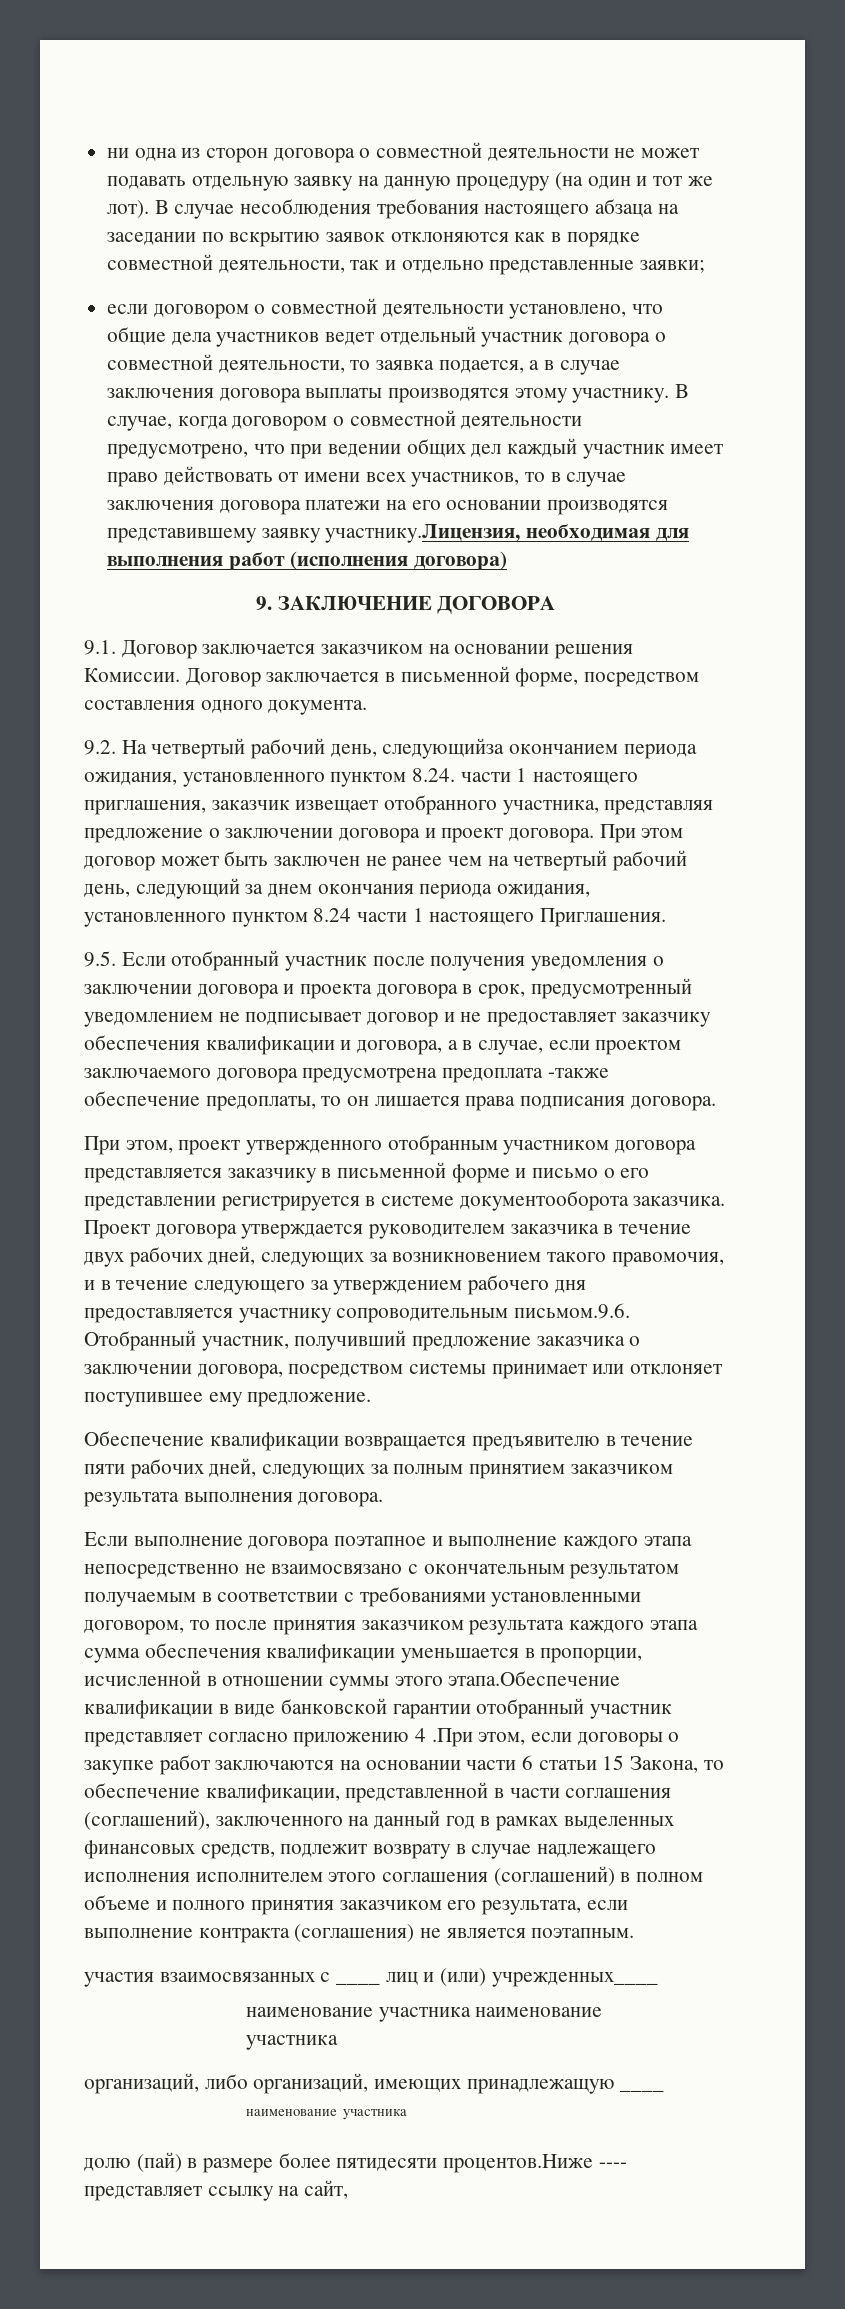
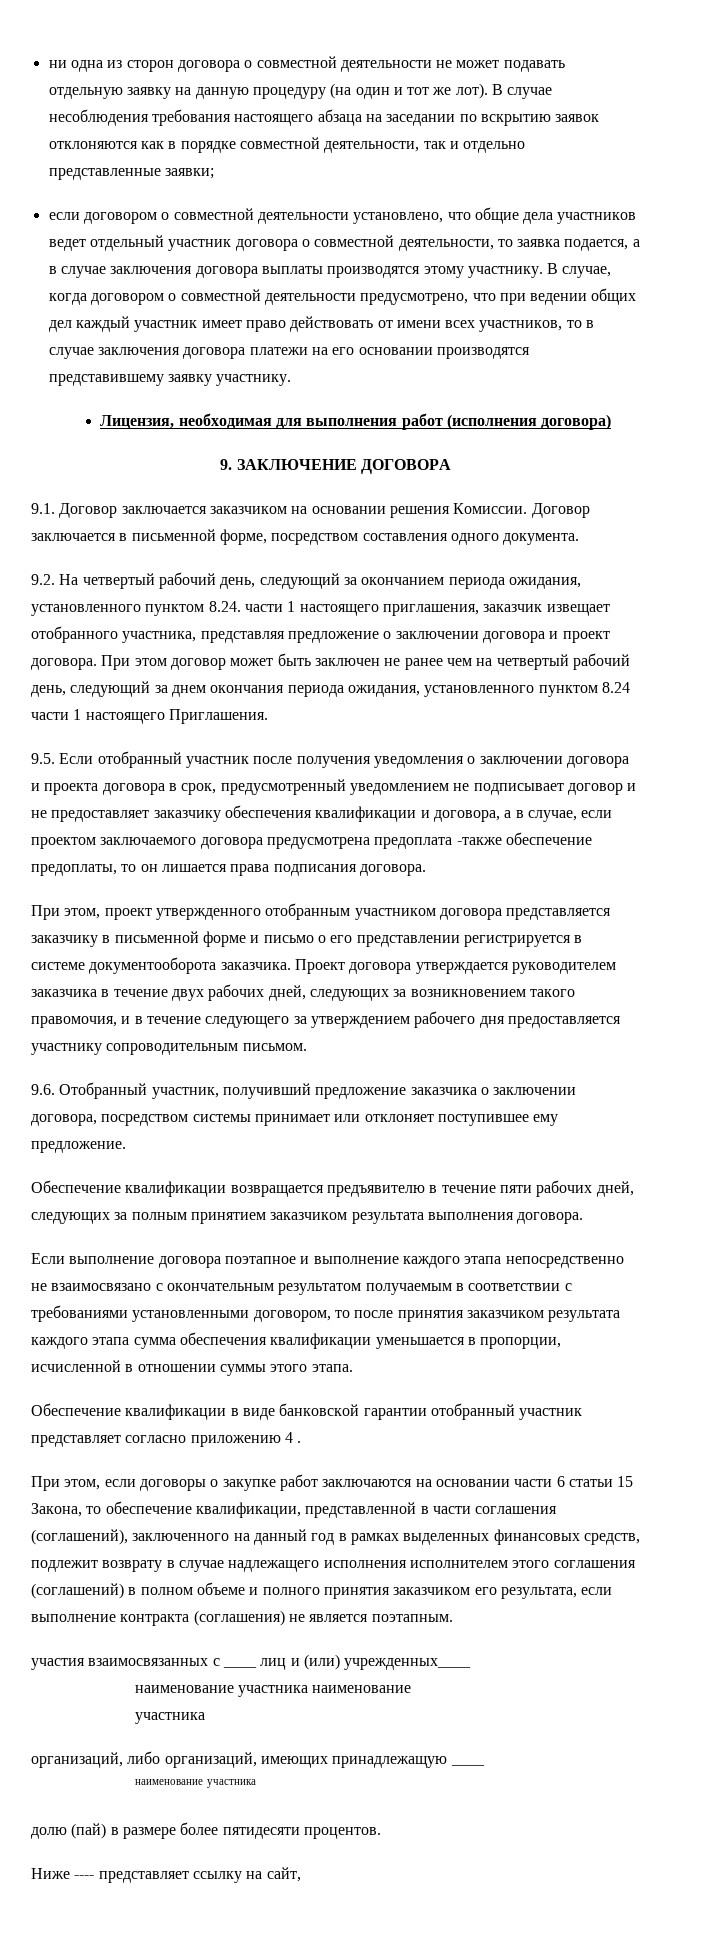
- В случае, когда договором о совместной деятельности предусмотрено, что при ведении общих дел каждый участник имеет право действовать от имени всех участников, то в случае заключения договора платежи на его основании производятся представившему заявку участнику.Лицензия, необходимая для выполнения работ (исполнения договора)
+ В случае, когда договором о совместной деятельности предусмотрено, что при ведении общих дел каждый участник имеет право действовать от имени всех участников, то в случае заключения договора платежи на его основании производятся представившему заявку участнику.
+ Лицензия, необходимая для выполнения работ (исполнения договора)
- 9.2. На четвертый рабочий день, следующийза окончанием периода ожидания, установленного пунктом 8.24. части 1 настоящего приглашения, заказчик извещает отобранного участника, представляя предложение о заключении договора и проект договора.
+ 9.2. На четвертый рабочий день, следующий за окончанием периода ожидания, установленного пунктом 8.24. части 1 настоящего приглашения, заказчик извещает отобранного участника, представляя предложение о заключении договора и проект договора.
- Проект договора утверждается руководителем заказчика в течение двух рабочих дней, следующих за возникновением такого правомочия, и в течение следующего за утверждением рабочего дня предоставляется участнику сопроводительным письмом.9.6. Отобранный участник, получивший предложение заказчика о заключении договора, посредством системы принимает или отклоняет поступившее ему предложение.
+ Проект договора утверждается руководителем заказчика в течение двух рабочих дней, следующих за возникновением такого правомочия, и в течение следующего за утверждением рабочего дня предоставляется участнику сопроводительным письмом.
+ 9.6. Отобранный участник, получивший предложение заказчика о заключении договора, посредством системы принимает или отклоняет поступившее ему предложение.
- Если выполнение договора поэтапное и выполнение каждого этапа непосредственно не взаимосвязано с окончательным результатом получаемым в соответствии с требованиями установленными договором, то после принятия заказчиком результата каждого этапа сумма обеспечения квалификации уменьшается в пропорции, исчисленной в отношении суммы этого этапа.Обеспечение квалификации в виде банковской гарантии отобранный участник представляет согласно приложению 4 .При этом, если договоры о закупке работ заключаются на основании части 6 статьи 15 Закона, то обеспечение квалификации, представленной в части соглашения (соглашений), заключенного на данный год в рамках выделенных финансовых средств, подлежит возврату в случае надлежащего исполнения исполнителем этого соглашения (соглашений) в полном объеме и полного принятия заказчиком его результата, если выполнение контракта (соглашения) не является поэтапным.
+ Если выполнение договора поэтапное и выполнение каждого этапа непосредственно не взаимосвязано с окончательным результатом получаемым в соответствии с требованиями установленными договором, то после принятия заказчиком результата каждого этапа сумма обеспечения квалификации уменьшается в пропорции, исчисленной в отношении суммы этого этапа.
+ Обеспечение квалификации в виде банковской гарантии отобранный участник представляет согласно приложению 4 .
+ При этом, если договоры о закупке работ заключаются на основании части 6 статьи 15 Закона, то обеспечение квалификации, представленной в части соглашения (соглашений), заключенного на данный год в рамках выделенных финансовых средств, подлежит возврату в случае надлежащего исполнения исполнителем этого соглашения (соглашений) в полном объеме и полного принятия заказчиком его результата, если выполнение контракта (соглашения) не является поэтапным.
- долю (пай) в размере более пятидесяти процентов.Ниже ---- представляет ссылку на сайт,
+ долю (пай) в размере более пятидесяти процентов.
+ Ниже ---- представляет ссылку на сайт,

